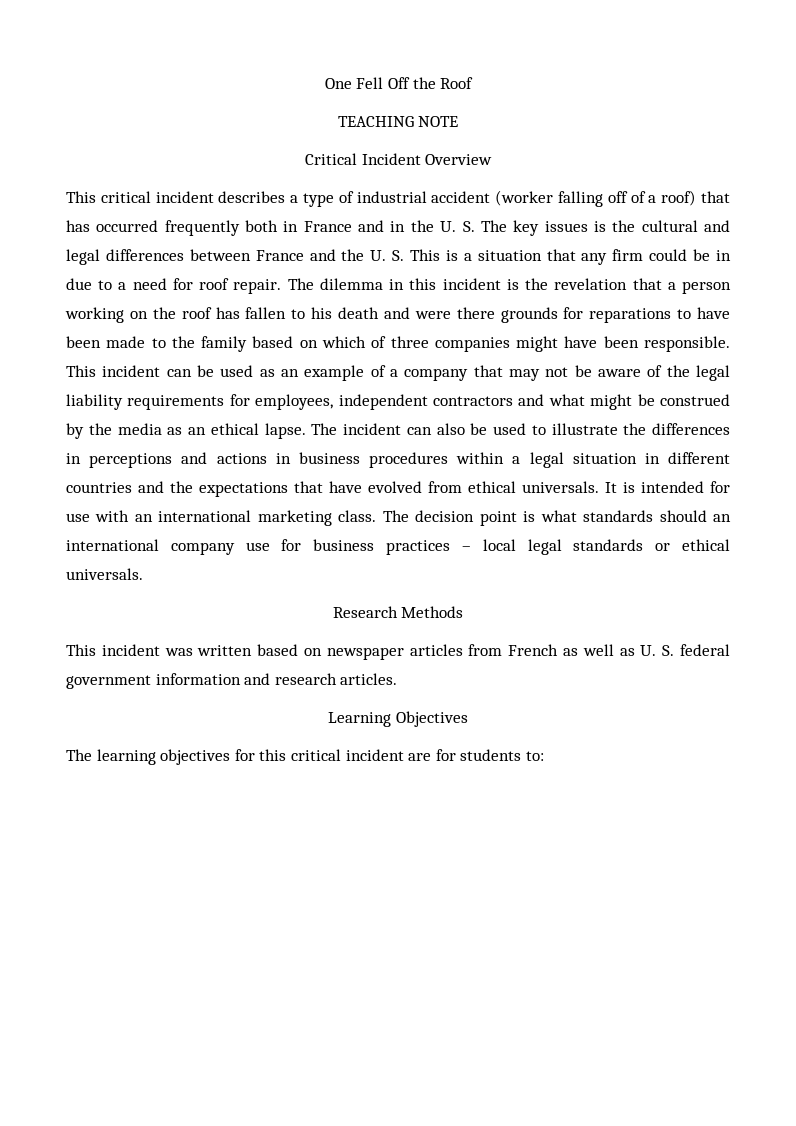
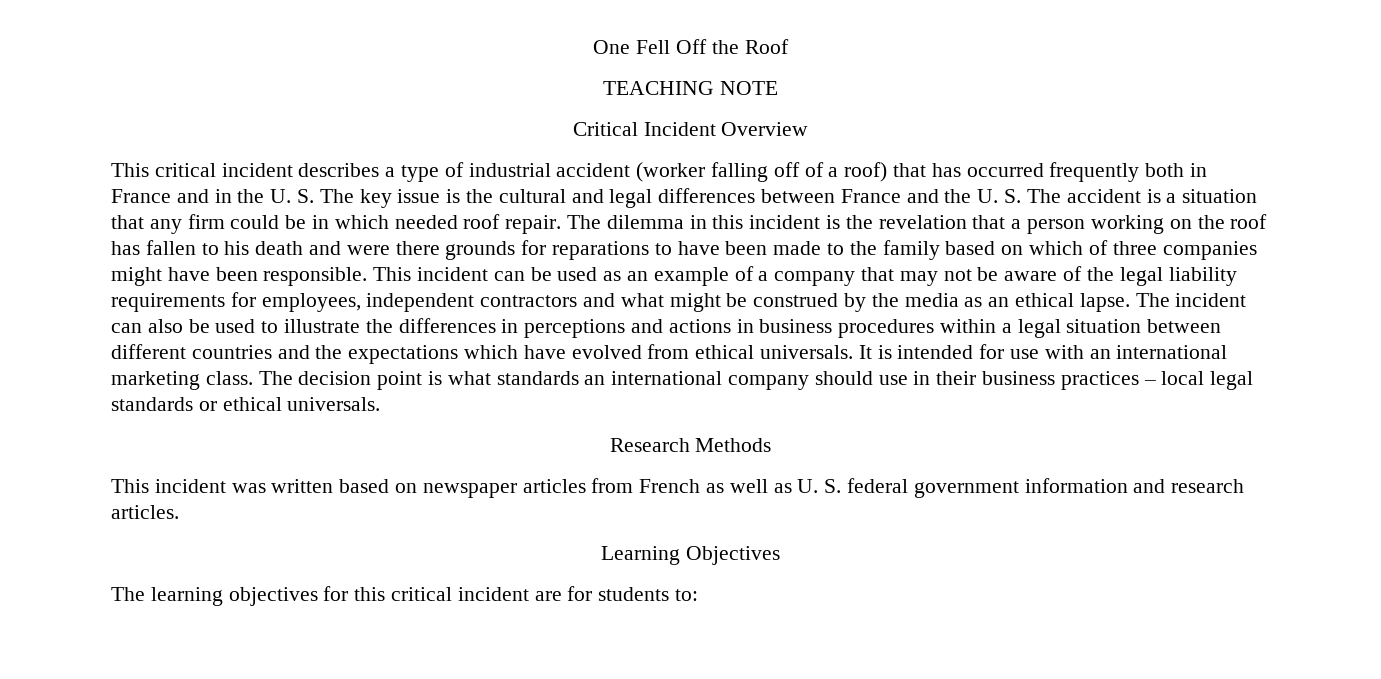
- This critical incident describes a type of industrial accident (worker falling off of a roof) that has occurred frequently both in France and in the U. S. The key issues is the cultural and legal differences between France and the U. S. This is a situation that any firm could be in due to a need for roof repair.
+ This critical incident describes a type of industrial accident (worker falling off of a roof) that has occurred frequently both in France and in the U. S. The key issue is the cultural and legal differences between France and the U. S. The accident is a situation that any firm could be in which needed roof repair.
- The incident can also be used to illustrate the differences in perceptions and actions in business procedures within a legal situation in different countries and the expectations that have evolved from ethical universals.
+ The incident can also be used to illustrate the differences in perceptions and actions in business procedures within a legal situation between different countries and the expectations which have evolved from ethical universals.
- The decision point is what standards should an international company use for business practices – local legal standards or ethical universals.
+ The decision point is what standards an international company should use in their business practices – local legal standards or ethical universals.

